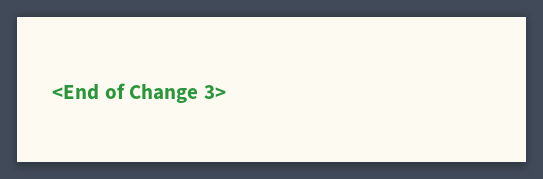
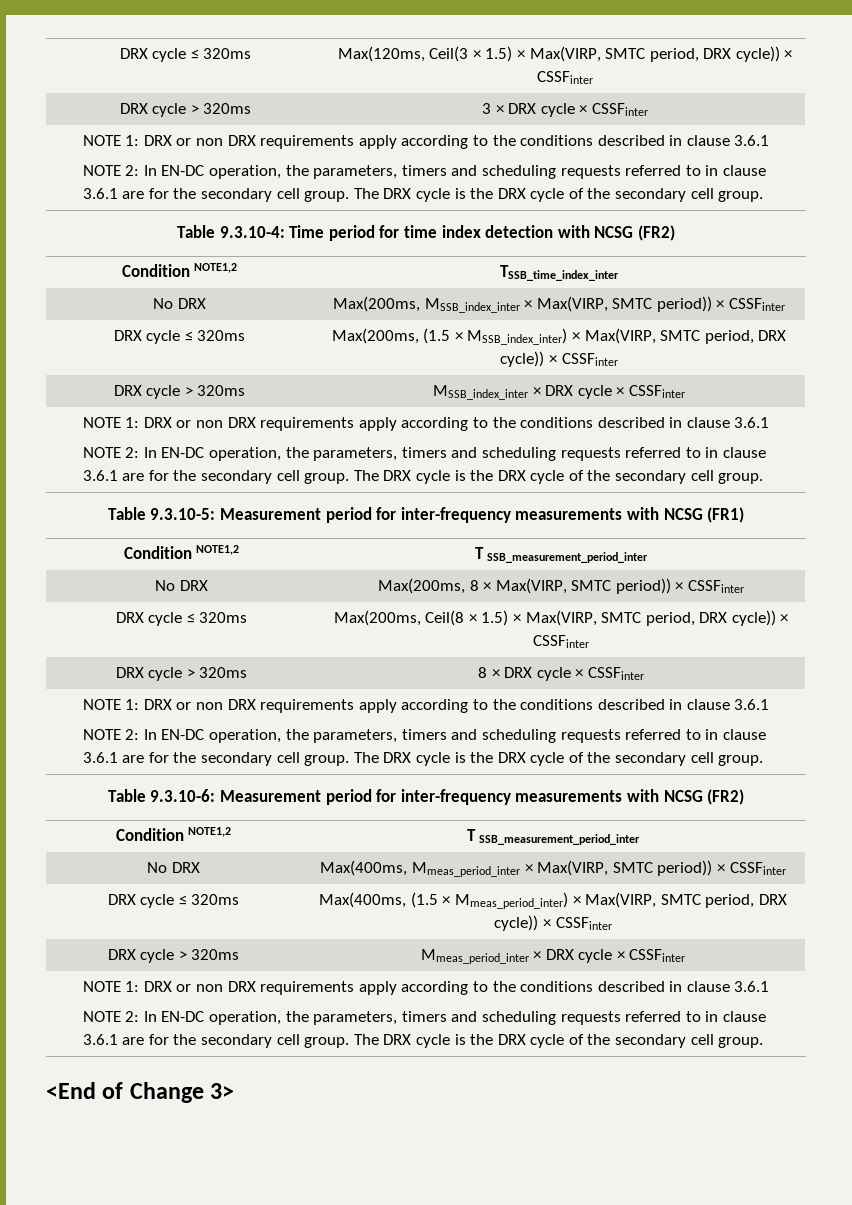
+ DRX cycle ≤ 320ms | Max(120ms, Ceil(3 × 1.5) × Max(VIRP, SMTC period, DRX cycle)) × CSSFinter
+ DRX cycle > 320ms | 3 × DRX cycle × CSSFinter
+ NOTE 1: DRX or non DRX requirements apply according to the conditions described in clause 3.6.1
+ NOTE 2: In EN-DC operation, the parameters, timers and scheduling requests referred to in clause 3.6.1 are for the secondary cell group. The DRX cycle is the DRX cycle of the secondary cell group.
+ Table 9.3.10-4: Time period for time index detection with NCSG (FR2)
+ Condition NOTE1,2 | TSSB_time_index_inter
+ No DRX | Max(200ms, MSSB_index_inter × Max(VIRP, SMTC period)) × CSSFinter
+ DRX cycle ≤ 320ms | Max(200ms, (1.5 × MSSB_index_inter) × Max(VIRP, SMTC period, DRX cycle)) × CSSFinter
+ DRX cycle > 320ms | MSSB_index_inter × DRX cycle × CSSFinter
+ NOTE 1: DRX or non DRX requirements apply according to the conditions described in clause 3.6.1
+ NOTE 2: In EN-DC operation, the parameters, timers and scheduling requests referred to in clause 3.6.1 are for the secondary cell group. The DRX cycle is the DRX cycle of the secondary cell group.
+ Table 9.3.10-5: Measurement period for inter-frequency measurements with NCSG (FR1)
+ Condition NOTE1,2 | T SSB_measurement_period_inter
+ No DRX | Max(200ms, 8 × Max(VIRP, SMTC period)) × CSSFinter
+ DRX cycle ≤ 320ms | Max(200ms, Ceil(8 × 1.5) × Max(VIRP, SMTC period, DRX cycle)) × CSSFinter
+ DRX cycle > 320ms | 8 × DRX cycle × CSSFinter
+ NOTE 1: DRX or non DRX requirements apply according to the conditions described in clause 3.6.1
+ NOTE 2: In EN-DC operation, the parameters, timers and scheduling requests referred to in clause 3.6.1 are for the secondary cell group. The DRX cycle is the DRX cycle of the secondary cell group.
+ Table 9.3.10-6: Measurement period for inter-frequency measurements with NCSG (FR2)
+ Condition NOTE1,2 | T SSB_measurement_period_inter
+ No DRX | Max(400ms, Mmeas_period_inter × Max(VIRP, SMTC period)) × CSSFinter
+ DRX cycle ≤ 320ms | Max(400ms, (1.5 × Mmeas_period_inter) × Max(VIRP, SMTC period, DRX cycle)) × CSSFinter
+ DRX cycle > 320ms | Mmeas_period_inter × DRX cycle × CSSFinter
+ NOTE 1: DRX or non DRX requirements apply according to the conditions described in clause 3.6.1
+ NOTE 2: In EN-DC operation, the parameters, timers and scheduling requests referred to in clause 3.6.1 are for the secondary cell group. The DRX cycle is the DRX cycle of the secondary cell group.

